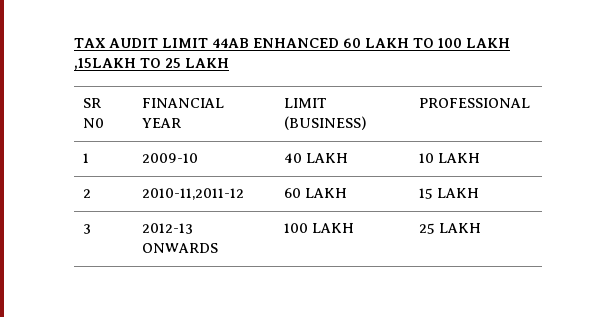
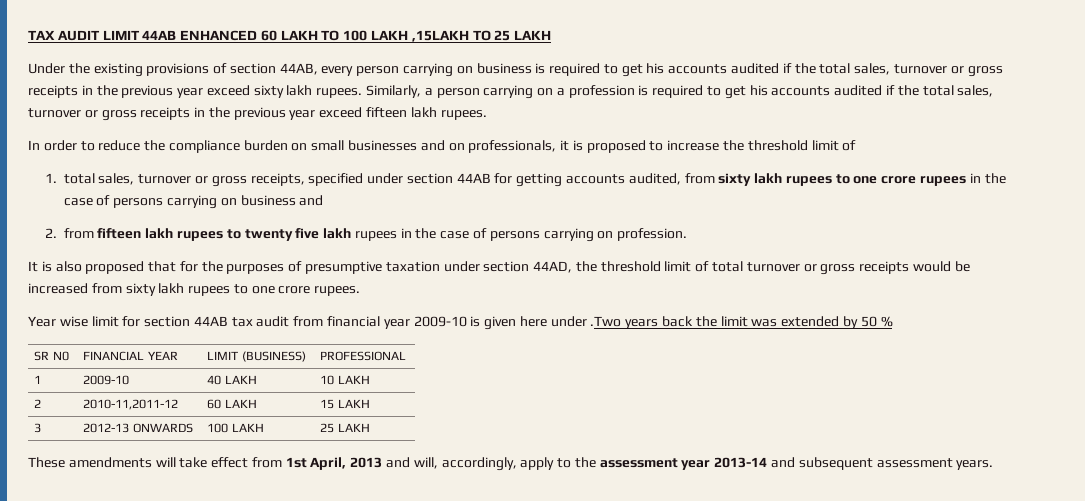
+ Under the existing provisions of section 44AB, every person carrying on business is required to get his accounts audited if the total sales, turnover or gross receipts in the previous year exceed sixty lakh rupees. Similarly, a person carrying on a profession is required to get his accounts audited if the total sales, turnover or gross receipts in the previous year exceed fifteen lakh rupees.
+ In order to reduce the compliance burden on small businesses and on professionals, it is proposed to increase the threshold limit of
+ 1. total sales, turnover or gross receipts, specified under section 44AB for getting accounts audited, from sixty lakh rupees to one crore rupees in the case of persons carrying on business and
+ 2. from fifteen lakh rupees to twenty five lakh rupees in the case of persons carrying on profession.
+ It is also proposed that for the purposes of presumptive taxation under section 44AD, the threshold limit of total turnover or gross receipts would be increased from sixty lakh rupees to one crore rupees.
+ Year wise limit for section 44AB tax audit from financial year 2009-10 is given here under .Two years back the limit was extended by 50 %
+ These amendments will take effect from 1st April, 2013 and will, accordingly, apply to the assessment year 2013-14 and subsequent assessment years.

